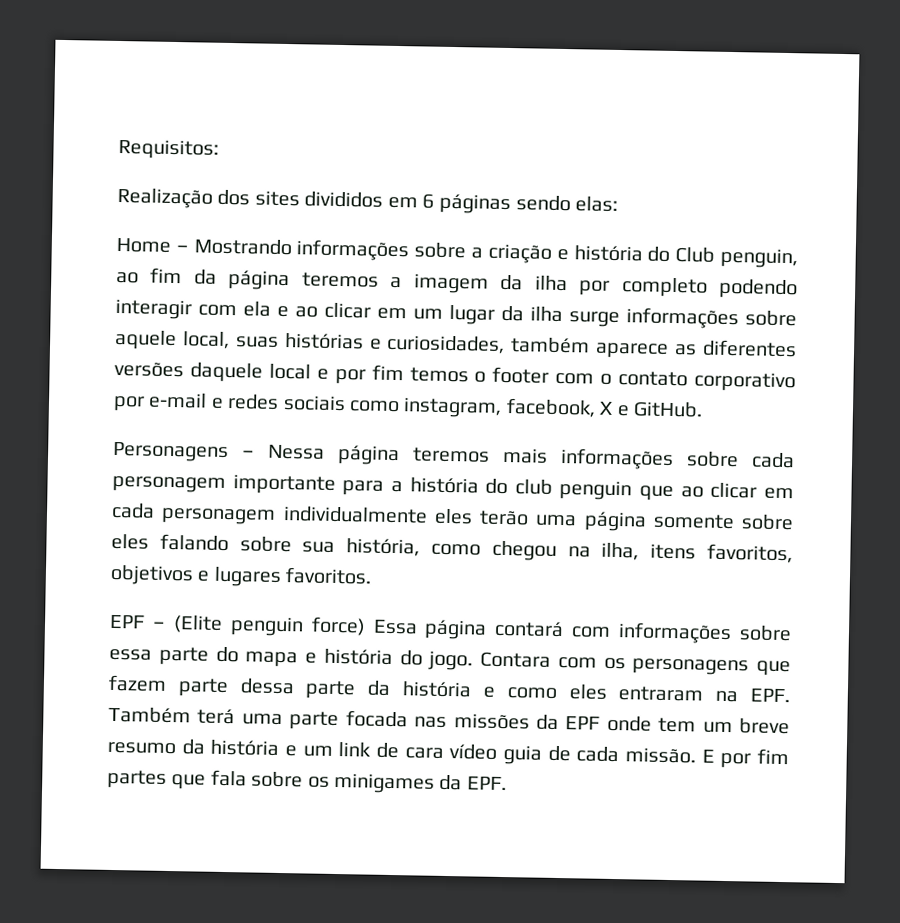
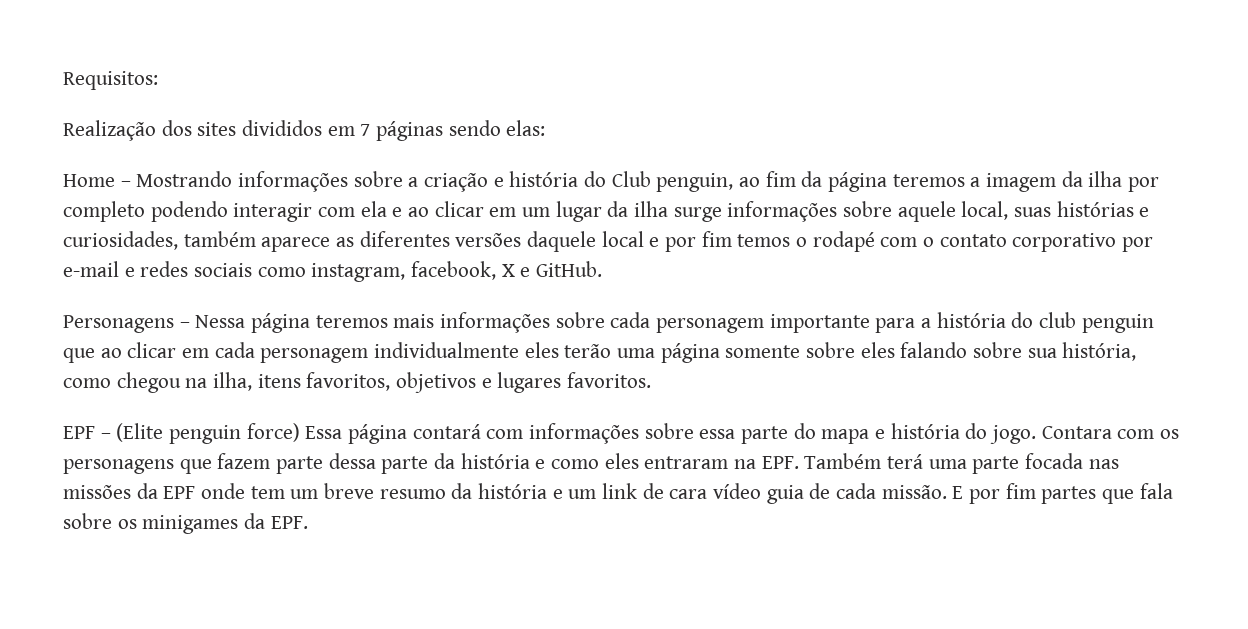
- Realização dos sites divididos em 6 páginas sendo elas:
+ Realização dos sites divididos em 7 páginas sendo elas:
- Home – Mostrando informações sobre a criação e história do Club penguin, ao fim da página teremos a imagem da ilha por completo podendo interagir com ela e ao clicar em um lugar da ilha surge informações sobre aquele local, suas histórias e curiosidades, também aparece as diferentes versões daquele local e por fim temos o footer com o contato corporativo por e-mail e redes sociais como instagram, facebook, X e GitHub.
+ Home – Mostrando informações sobre a criação e história do Club penguin, ao fim da página teremos a imagem da ilha por completo podendo interagir com ela e ao clicar em um lugar da ilha surge informações sobre aquele local, suas histórias e curiosidades, também aparece as diferentes versões daquele local e por fim temos o rodapé com o contato corporativo por e-mail e redes sociais como instagram, facebook, X e GitHub.

